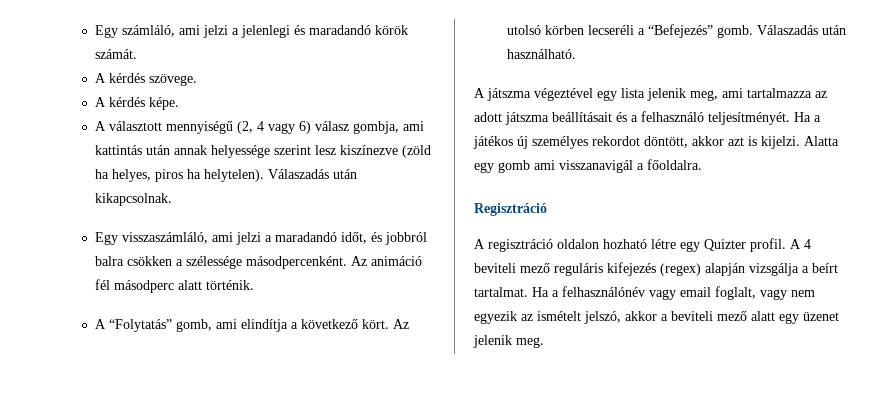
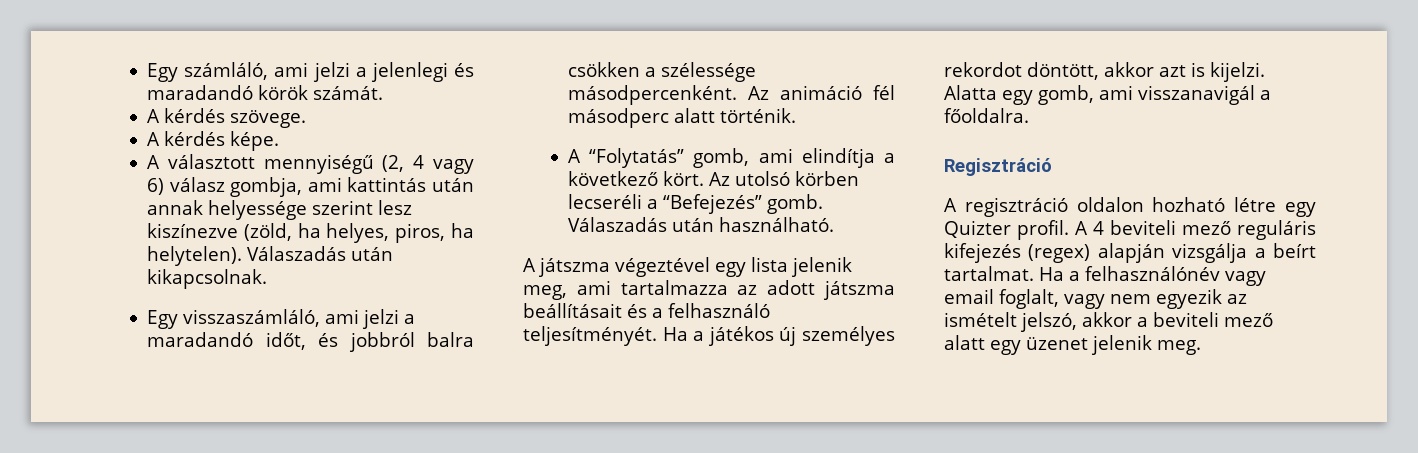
- A választott mennyiségű (2, 4 vagy 6) válasz gombja, ami kattintás után annak helyessége szerint lesz kiszínezve (zöld ha helyes, piros ha helytelen).
+ A választott mennyiségű (2, 4 vagy 6) válasz gombja, ami kattintás után annak helyessége szerint lesz kiszínezve (zöld, ha helyes, piros, ha helytelen).
- Alatta egy gomb ami visszanavigál a főoldalra.
+ Alatta egy gomb, ami visszanavigál a főoldalra.

